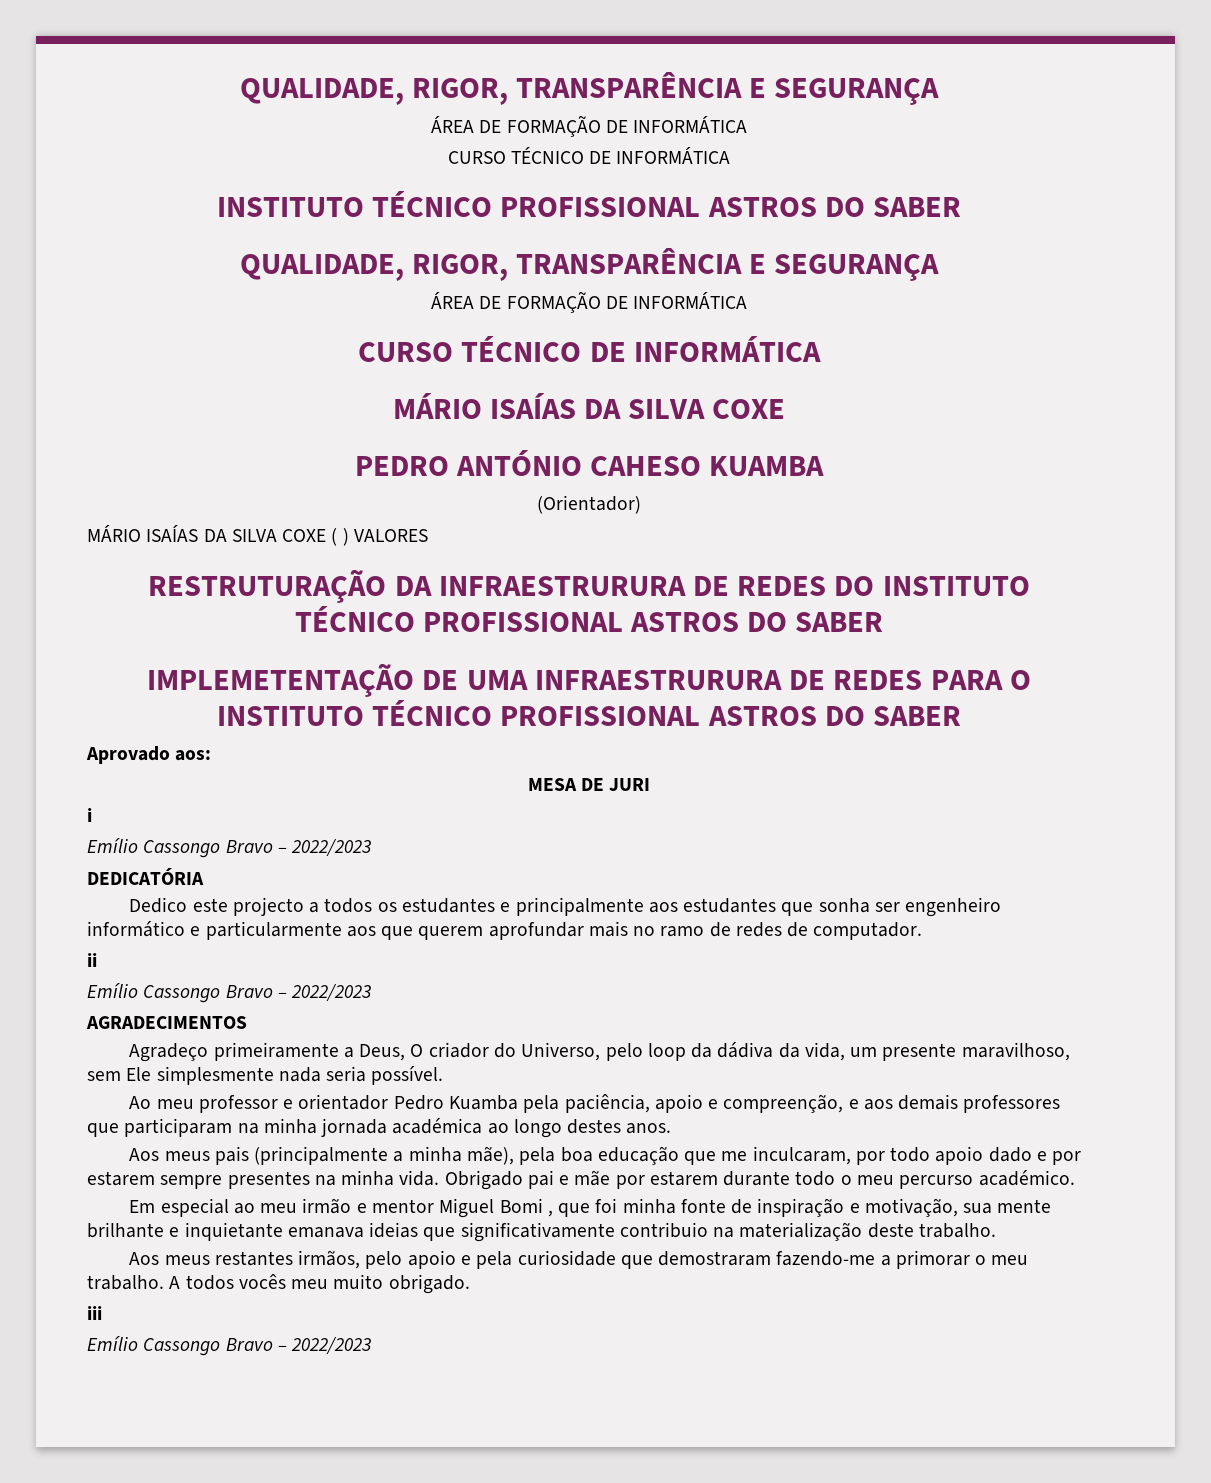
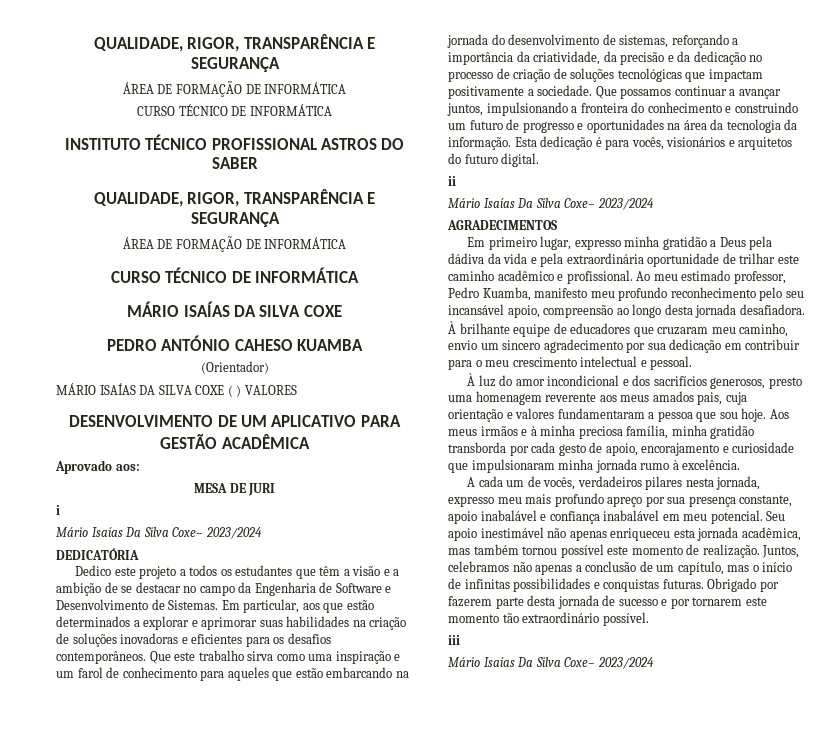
- RESTRUTURAÇÃO DA INFRAESTRURURA DE REDES DO INSTITUTO TÉCNICO PROFISSIONAL ASTROS DO SABER
- IMPLEMETENTAÇÃO DE UMA INFRAESTRURURA DE REDES PARA O INSTITUTO TÉCNICO PROFISSIONAL ASTROS DO SABER
+ DESENVOLVIMENTO DE UM APLICATIVO PARA GESTÃO ACADÊMICA
  i
- Emílio Cassongo Bravo – 2022/2023
+ Mário Isaías Da Silva Coxe– 2023/2024
- Dedico este projecto a todos os estudantes e principalmente aos estudantes que sonha ser engenheiro informático e particularmente aos que querem aprofundar mais no ramo de redes de computador.
+ Dedico este projeto a todos os estudantes que têm a visão e a ambição de se destacar no campo da Engenharia de Software e Desenvolvimento de Sistemas. Em particular, aos que estão determinados a explorar e aprimorar suas habilidades na criação de soluções inovadoras e eficientes para os desafios contemporâneos. Que este trabalho sirva como uma inspiração e um farol de conhecimento para aqueles que estão embarcando na jornada do desenvolvimento de sistemas, reforçando a importância da criatividade, da precisão e da dedicação no processo de criação de soluções tecnológicas que impactam positivamente a sociedade. Que possamos continuar a avançar juntos, impulsionando a fronteira do conhecimento e construindo um futuro de progresso e oportunidades na área da tecnologia da informação. Esta dedicação é para vocês, visionários e arquitetos do futuro digital.
  ii
- Emílio Cassongo Bravo – 2022/2023
+ Mário Isaías Da Silva Coxe– 2023/2024
  AGRADECIMENTOS
- Agradeço primeiramente a Deus, O criador do Universo, pelo loop da dádiva da vida, um presente maravilhoso, sem Ele simplesmente nada seria possível.
- Ao meu professor e orientador Pedro Kuamba pela paciência, apoio e compreenção, e aos demais professores que participaram na minha jornada académica ao longo destes anos.
- Aos meus pais (principalmente a minha mãe), pela boa educação que me inculcaram, por todo apoio dado e por estarem sempre presentes na minha vida. Obrigado pai e mãe por estarem durante todo o meu percurso académico.
- Em especial ao meu irmão e mentor Miguel Bomi , que foi minha fonte de inspiração e motivação, sua mente brilhante e inquietante emanava ideias que significativamente contribuio na materialização deste trabalho.
- Aos meus restantes irmãos, pelo apoio e pela curiosidade que demostraram fazendo-me a primorar o meu trabalho. A todos vocês meu muito obrigado.
+ Em primeiro lugar, expresso minha gratidão a Deus pela dádiva da vida e pela extraordinária oportunidade de trilhar este caminho acadêmico e profissional. Ao meu estimado professor, Pedro Kuamba, manifesto meu profundo reconhecimento pelo seu incansável apoio, compreensão ao longo desta jornada desafiadora. À brilhante equipe de educadores que cruzaram meu caminho, envio um sincero agradecimento por sua dedicação em contribuir para o meu crescimento intelectual e pessoal.
+ À luz do amor incondicional e dos sacrifícios generosos, presto uma homenagem reverente aos meus amados pais, cuja orientação e valores fundamentaram a pessoa que sou hoje. Aos meus irmãos e à minha preciosa família, minha gratidão transborda por cada gesto de apoio, encorajamento e curiosidade que impulsionaram minha jornada rumo à excelência.
+ A cada um de vocês, verdadeiros pilares nesta jornada, expresso meu mais profundo apreço por sua presença constante, apoio inabalável e confiança inabalável em meu potencial. Seu apoio inestimável não apenas enriqueceu esta jornada acadêmica, mas também tornou possível este momento de realização. Juntos, celebramos não apenas a conclusão de um capítulo, mas o início de infinitas possibilidades e conquistas futuras. Obrigado por fazerem parte desta jornada de sucesso e por tornarem este momento tão extraordinário possível.
  iii
- Emílio Cassongo Bravo – 2022/2023
+ Mário Isaías Da Silva Coxe– 2023/2024

